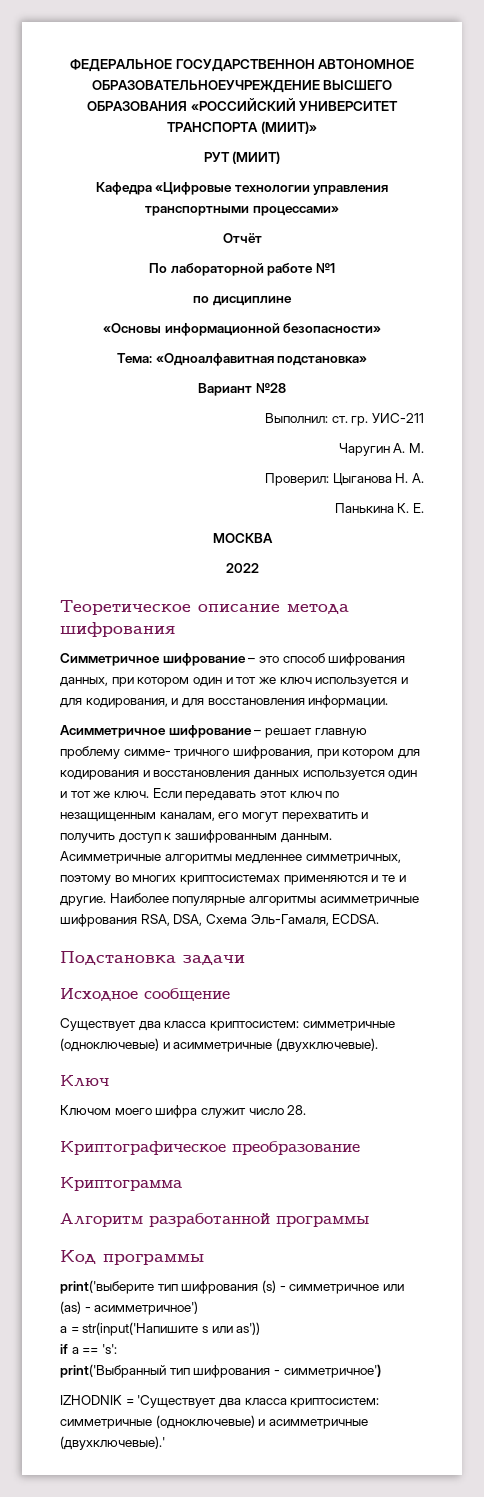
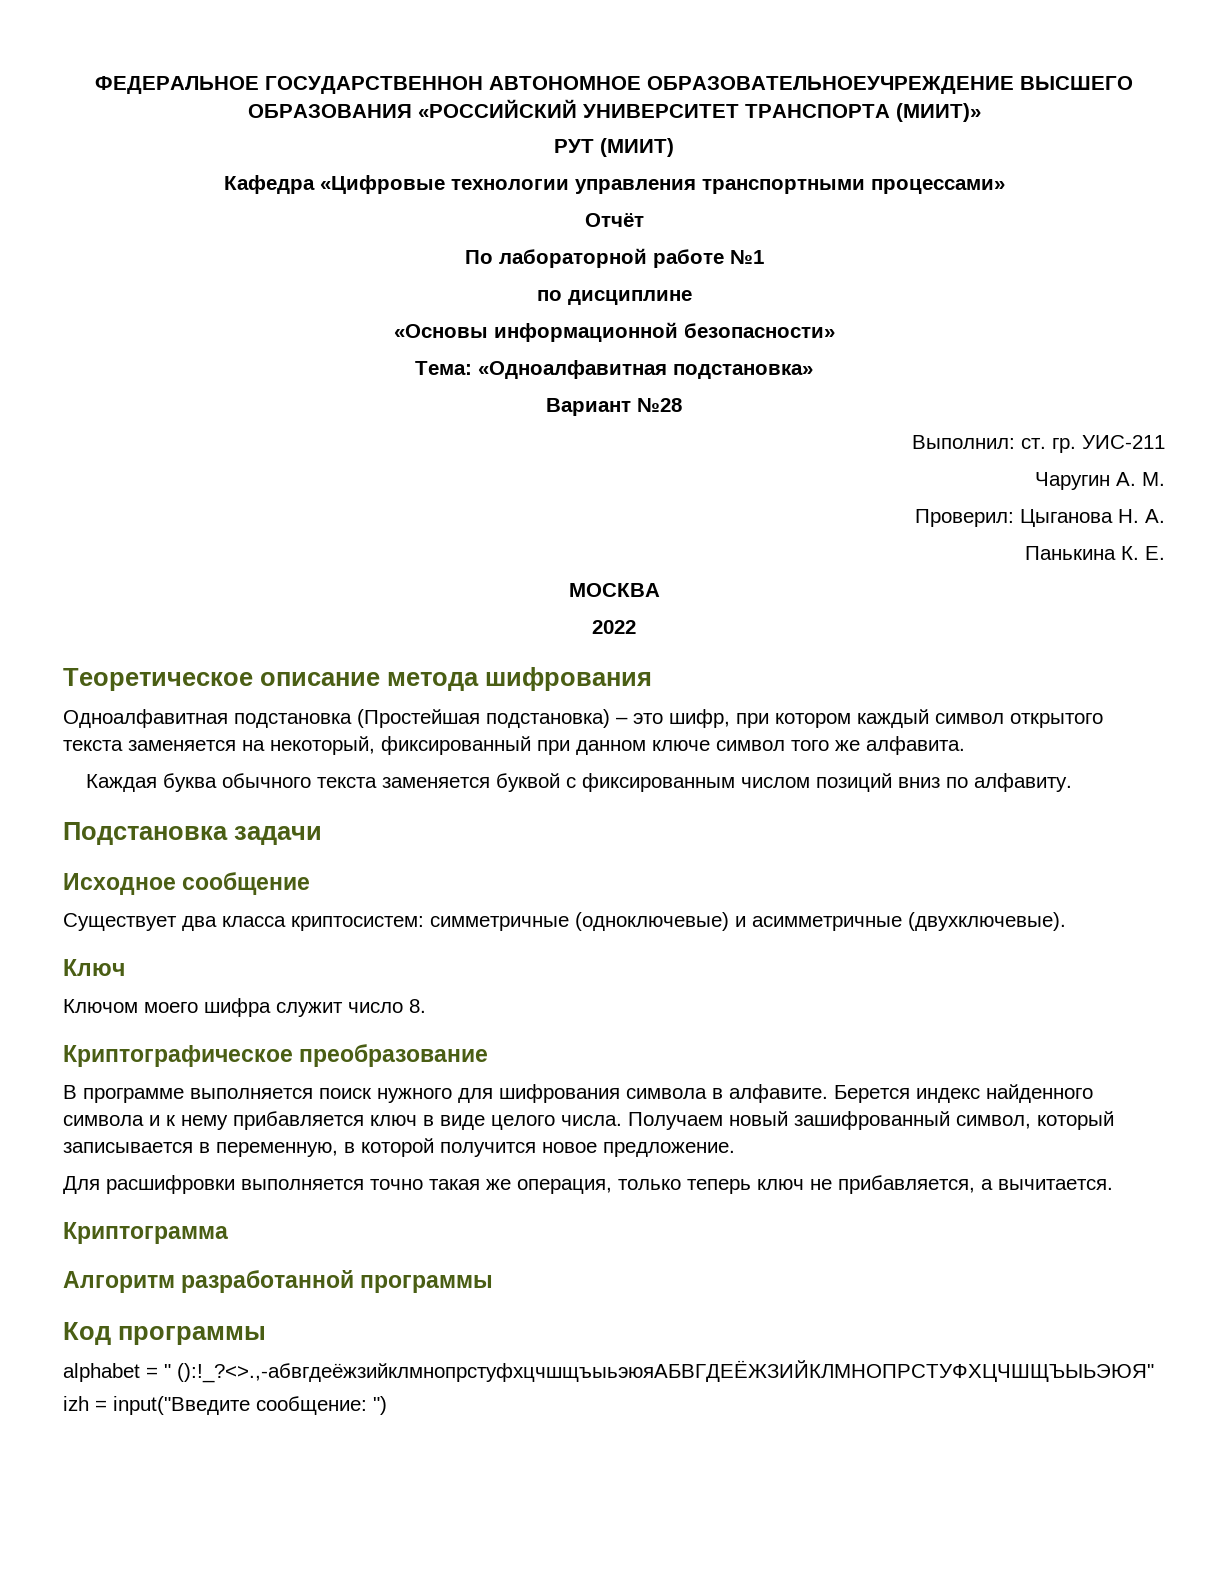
- Симметричное шифрование – это способ шифрования данных, при котором один и тот же ключ используется и для кодирования, и для восстановления информации.
- Aсимметричное шифрование – решает главную проблему симме- тричного шифрования, при котором для кодирования и восстановления данных используется один и тот же ключ. Если передавать этот ключ по незащищенным каналам, его могут перехватить и получить доступ к зашифрованным данным. Асимметричные алгоритмы медленнее симметричных, поэтому во многих криптосистемах применяются и те и другие. Наиболее популярные алгоритмы асимметричные шифрования RSA, DSA, Схема Эль-Гамаля, ECDSA.
+ Одноалфавитная подстановка (Простейшая подстановка) – это шифр, при котором каждый символ открытого текста заменяется на некоторый, фиксированный при данном ключе символ того же алфавита.
+ Каждая буква обычного текста заменяется буквой с фиксированным числом позиций вниз по алфавиту.
- Ключом моего шифра служит число 28.
+ Ключом моего шифра служит число 8.
+ В программе выполняется поиск нужного для шифрования символа в алфавите. Берется индекс найденного символа и к нему прибавляется ключ в виде целого числа. Получаем новый зашифрованный символ, который записывается в переменную, в которой получится новое предложение.
+ Для расшифровки выполняется точно такая же операция, только теперь ключ не прибавляется, а вычитается.
- print('выберите тип шифрования (s) - симметричное или (as) - асимметричное')
- a = str(input('Напишите s или as'))
- if a == 's':
- print('Выбранный тип шифрования - симметричное')
- IZHODNIK = 'Существует два класса криптосистем: симметричные (одноключевые) и асимметричные (двухключевые).'
+ alphabet = " ():!_?<>.,-абвгдеёжзийклмнопрстуфхцчшщъыьэюяАБВГДЕЁЖЗИЙКЛМНОПРСТУФХЦЧШЩЪЫЬЭЮЯ"
+ izh = input("Введите сообщение: ")

